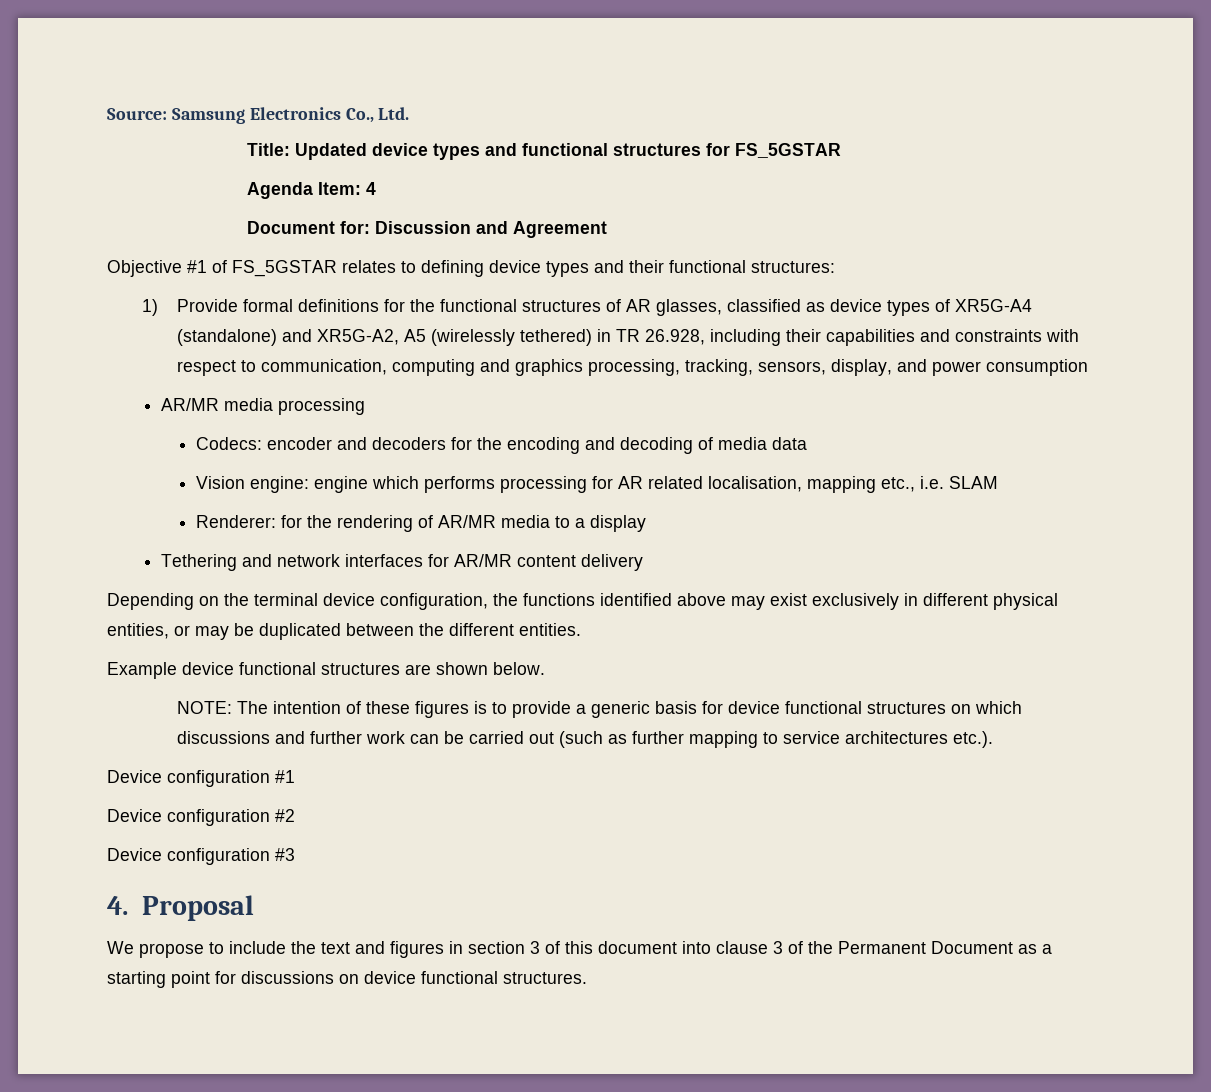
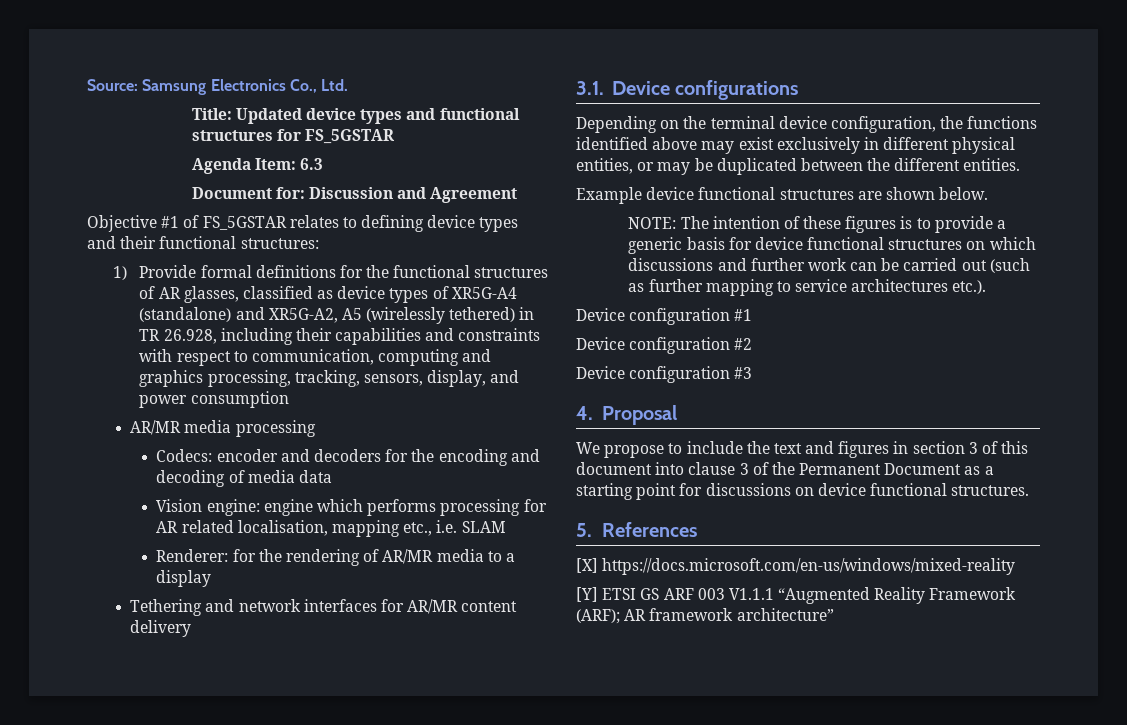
- Agenda Item: 4
+ Agenda Item: 6.3
+ 3.1. Device configurations
+ 5. References
+ [X] https://docs.microsoft.com/en-us/windows/mixed-reality
+ [Y] ETSI GS ARF 003 V1.1.1 “Augmented Reality Framework (ARF); AR framework architecture”

